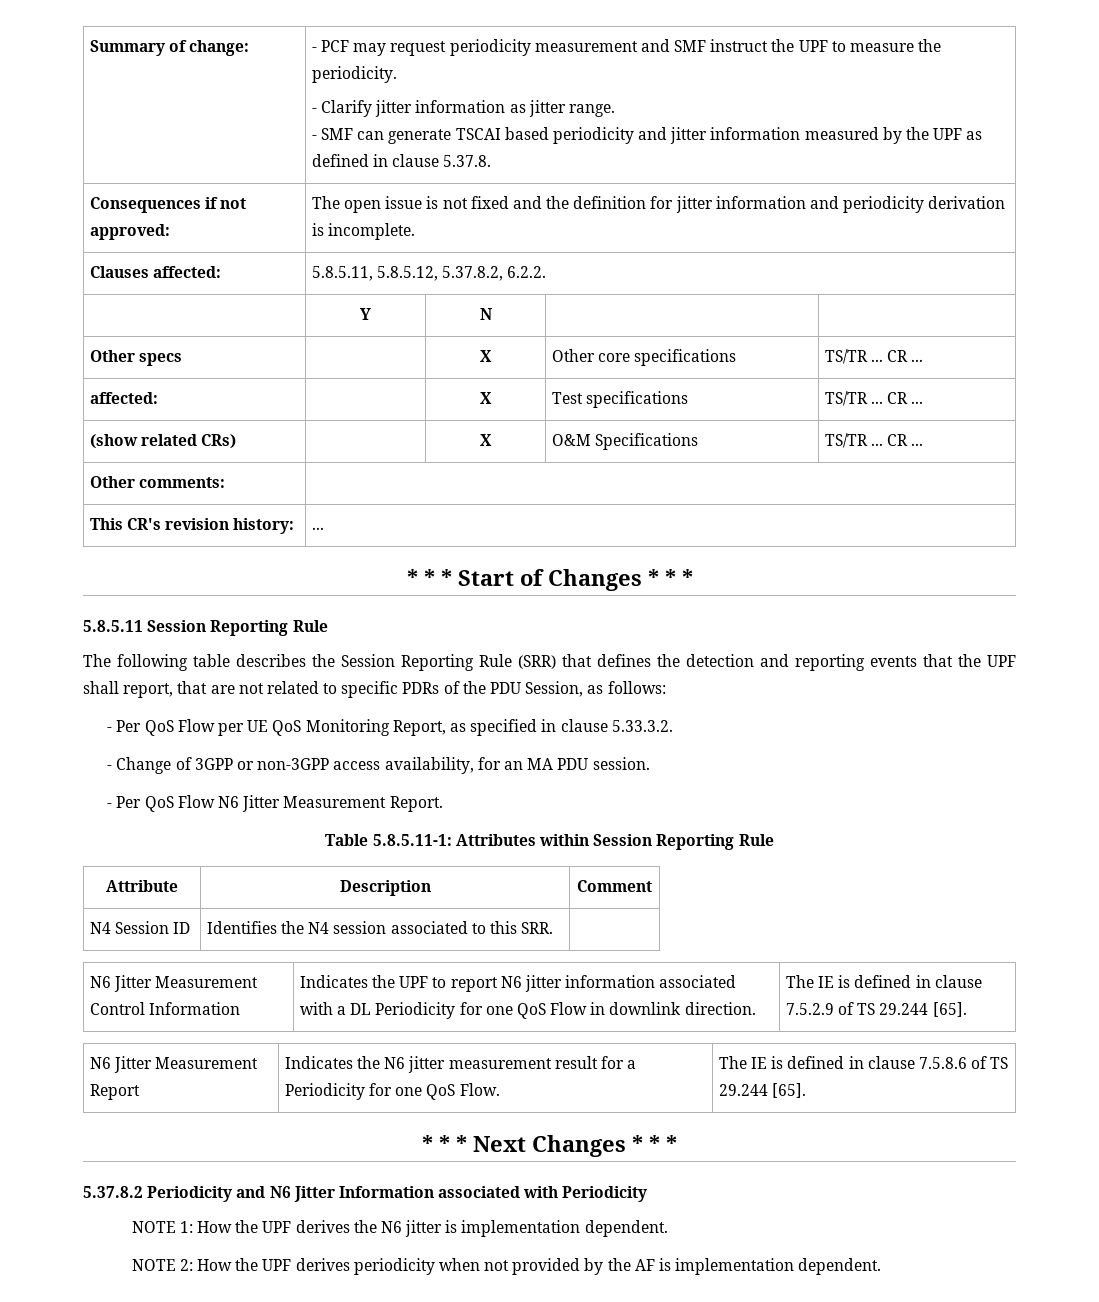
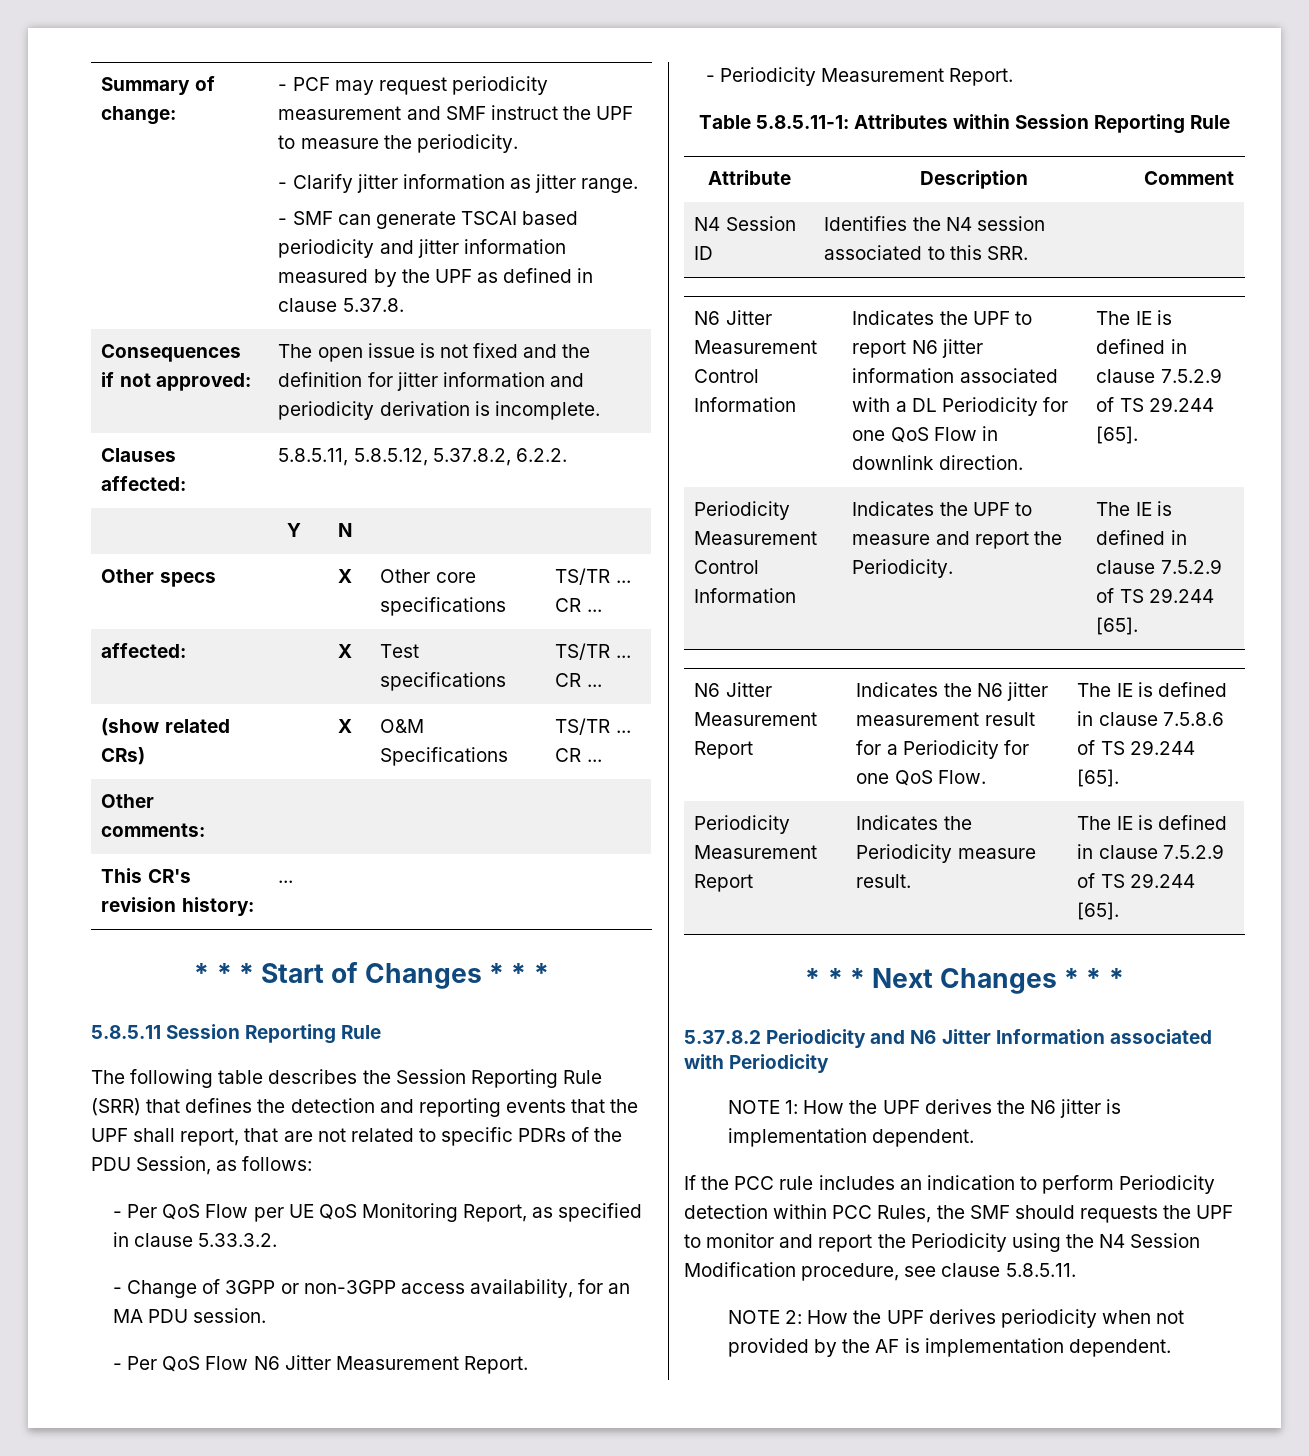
+ - Periodicity Measurement Report.
+ Periodicity Measurement Control Information | Indicates the UPF to measure and report the Periodicity. | The IE is defined in clause 7.5.2.9 of TS 29.244 [65].
+ Periodicity Measurement Report | Indicates the Periodicity measure result. | The IE is defined in clause 7.5.2.9 of TS 29.244 [65].
+ If the PCC rule includes an indication to perform Periodicity detection within PCC Rules, the SMF should requests the UPF to monitor and report the Periodicity using the N4 Session Modification procedure, see clause 5.8.5.11.

